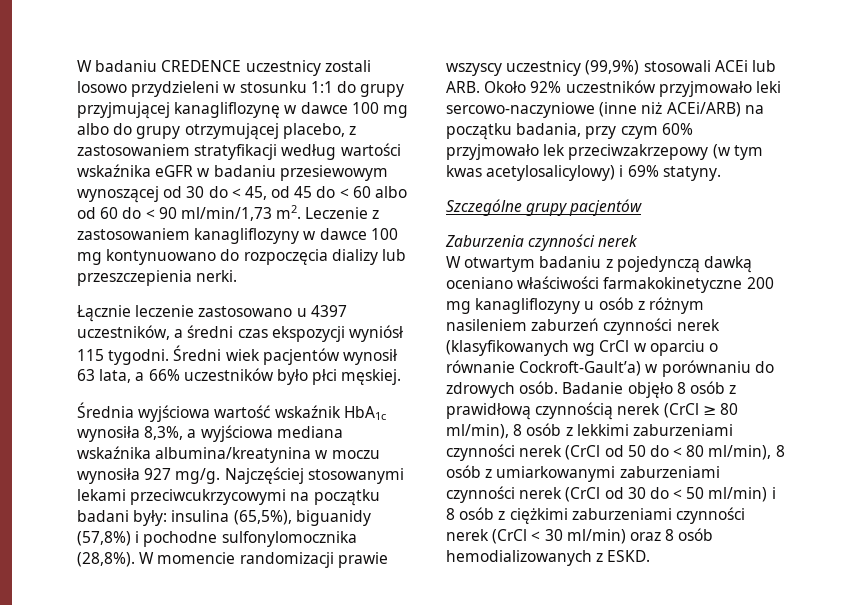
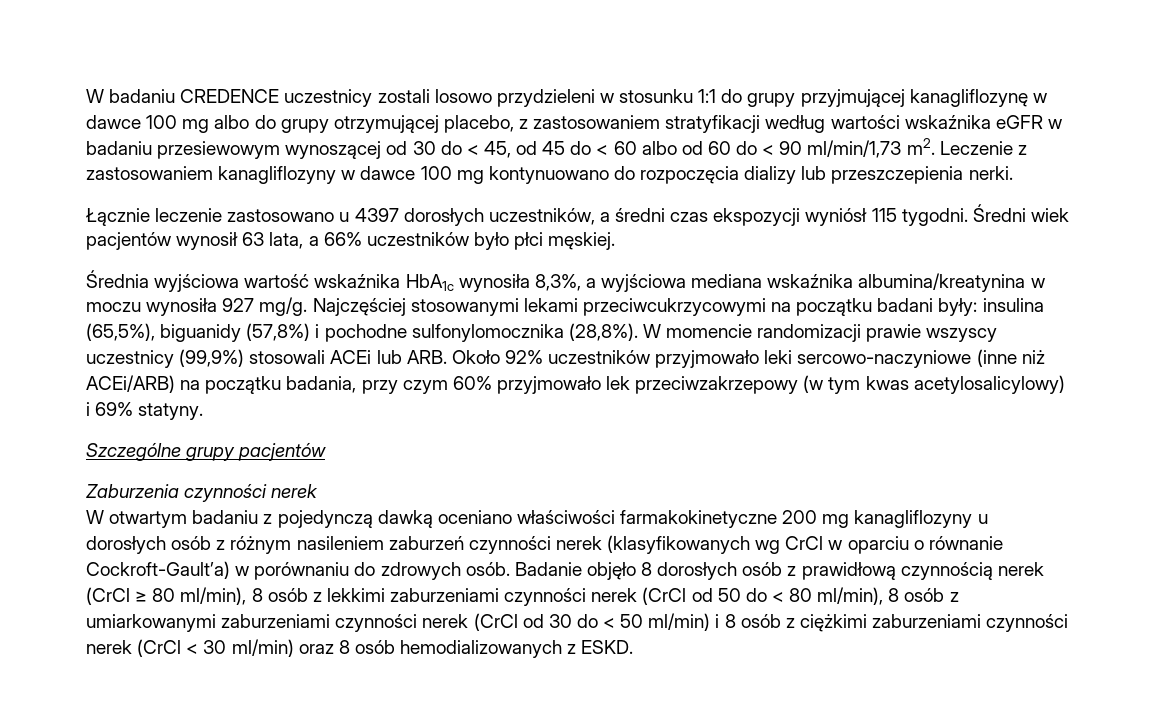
- Łącznie leczenie zastosowano u 4397 uczestników, a średni czas ekspozycji wyniósł 115 tygodni.
+ Łącznie leczenie zastosowano u 4397 dorosłych uczestników, a średni czas ekspozycji wyniósł 115 tygodni.
- Średnia wyjściowa wartość wskaźnik HbA1c wynosiła 8,3%, a wyjściowa mediana wskaźnika albumina/kreatynina w moczu wynosiła 927 mg/g.
+ Średnia wyjściowa wartość wskaźnika HbA1c wynosiła 8,3%, a wyjściowa mediana wskaźnika albumina/kreatynina w moczu wynosiła 927 mg/g.
- W otwartym badaniu z pojedynczą dawką oceniano właściwości farmakokinetyczne 200 mg kanagliflozyny u osób z różnym nasileniem zaburzeń czynności nerek (klasyfikowanych wg CrCl w oparciu o równanie Cockroft-Gault’a) w porównaniu do zdrowych osób.
+ W otwartym badaniu z pojedynczą dawką oceniano właściwości farmakokinetyczne 200 mg kanagliflozyny u dorosłych osób z różnym nasileniem zaburzeń czynności nerek (klasyfikowanych wg CrCl w oparciu o równanie Cockroft-Gault’a) w porównaniu do zdrowych osób.
- Badanie objęło 8 osób z prawidłową czynnością nerek (CrCl ≥ 80 ml/min), 8 osób z lekkimi zaburzeniami czynności nerek (CrCl od 50 do < 80 ml/min), 8 osób z umiarkowanymi zaburzeniami czynności nerek (CrCl od 30 do < 50 ml/min) i 8 osób z ciężkimi zaburzeniami czynności nerek (CrCl < 30 ml/min) oraz 8 osób hemodializowanych z ESKD.
+ Badanie objęło 8 dorosłych osób z prawidłową czynnością nerek (CrCl ≥ 80 ml/min), 8 osób z lekkimi zaburzeniami czynności nerek (CrCl od 50 do < 80 ml/min), 8 osób z umiarkowanymi zaburzeniami czynności nerek (CrCl od 30 do < 50 ml/min) i 8 osób z ciężkimi zaburzeniami czynności nerek (CrCl < 30 ml/min) oraz 8 osób hemodializowanych z ESKD.

